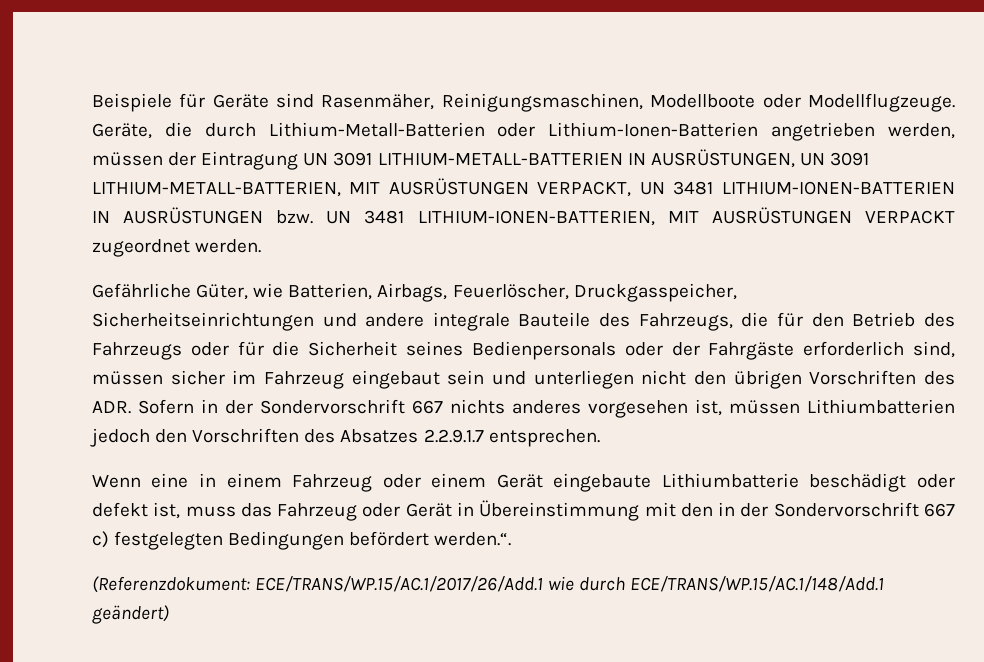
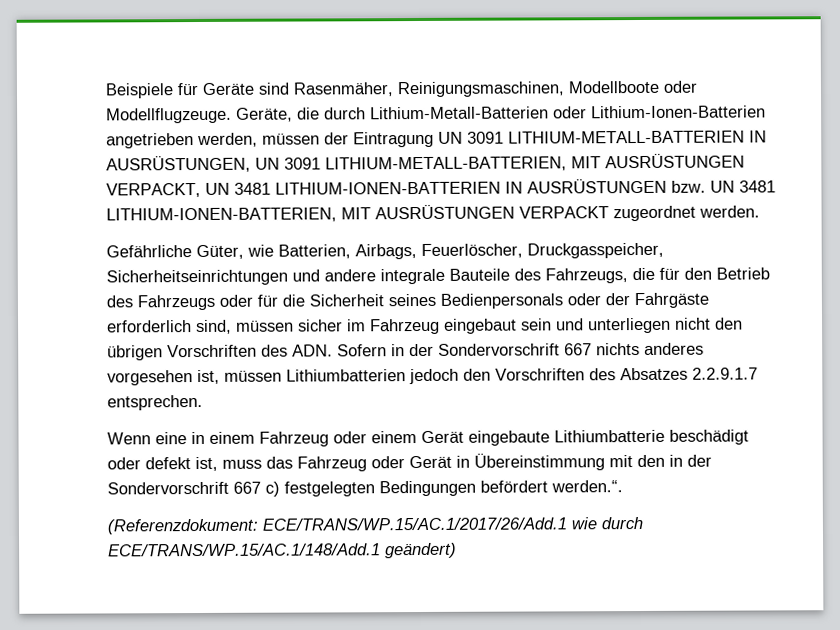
- Gefährliche Güter, wie Batterien, Airbags, Feuerlöscher, Druckgasspeicher, Sicherheitseinrichtungen und andere integrale Bauteile des Fahrzeugs, die für den Betrieb des Fahrzeugs oder für die Sicherheit seines Bedienpersonals oder der Fahrgäste erforderlich sind, müssen sicher im Fahrzeug eingebaut sein und unterliegen nicht den übrigen Vorschriften des ADR. Sofern in der Sondervorschrift 667 nichts anderes vorgesehen ist, müssen Lithiumbatterien jedoch den Vorschriften des Absatzes 2.2.9.1.7 entsprechen.
+ Gefährliche Güter, wie Batterien, Airbags, Feuerlöscher, Druckgasspeicher, Sicherheitseinrichtungen und andere integrale Bauteile des Fahrzeugs, die für den Betrieb des Fahrzeugs oder für die Sicherheit seines Bedienpersonals oder der Fahrgäste erforderlich sind, müssen sicher im Fahrzeug eingebaut sein und unterliegen nicht den übrigen Vorschriften des ADN. Sofern in der Sondervorschrift 667 nichts anderes vorgesehen ist, müssen Lithiumbatterien jedoch den Vorschriften des Absatzes 2.2.9.1.7 entsprechen.

